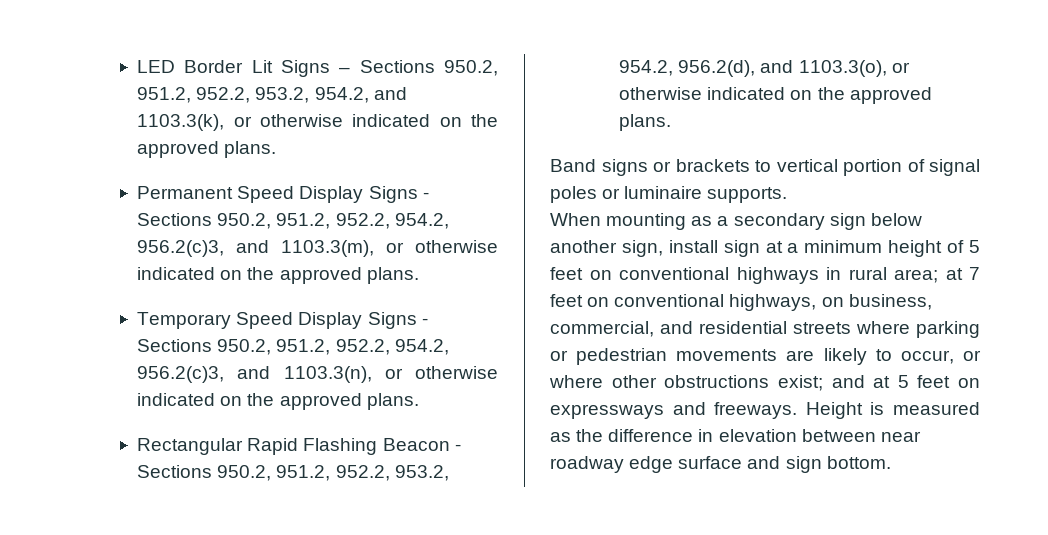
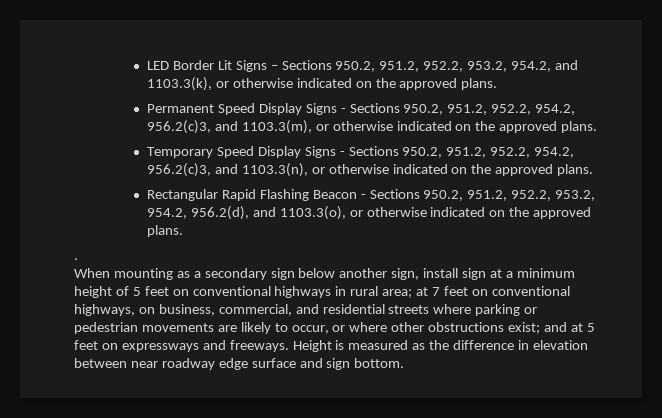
- Band signs or brackets to vertical portion of signal poles or luminaire supports.
+ .

